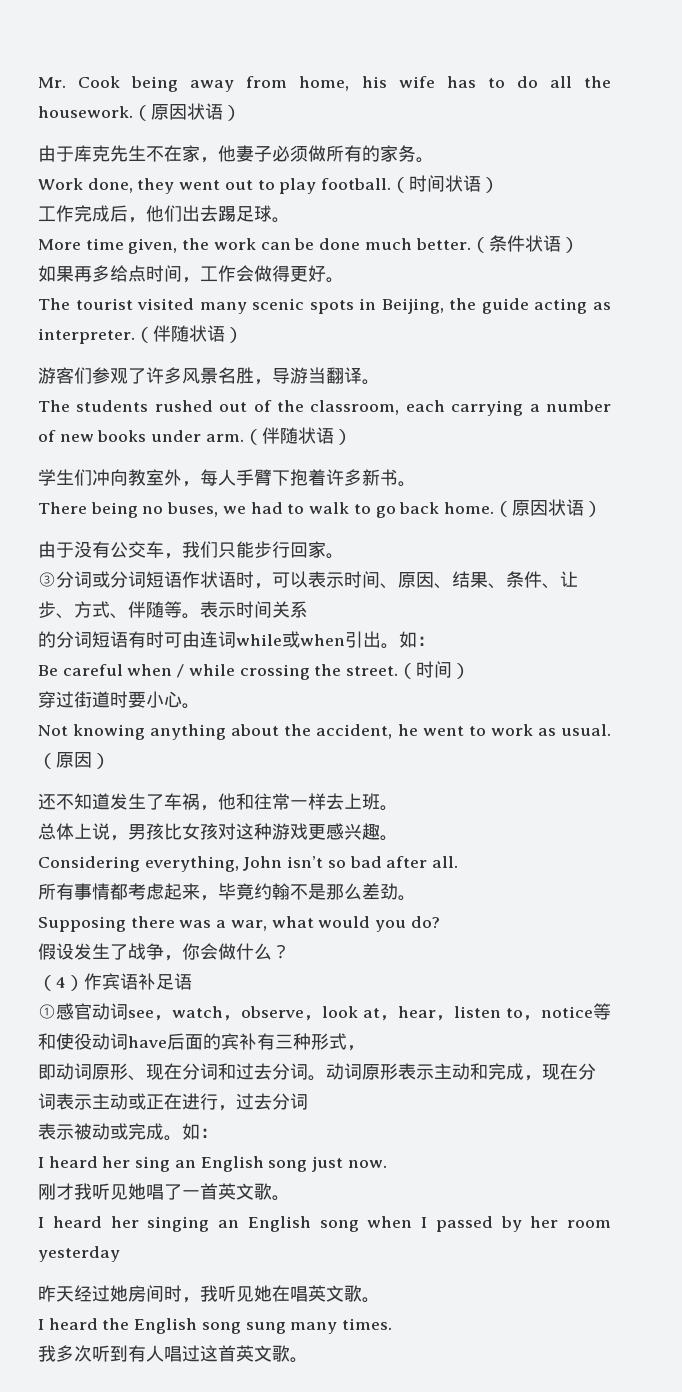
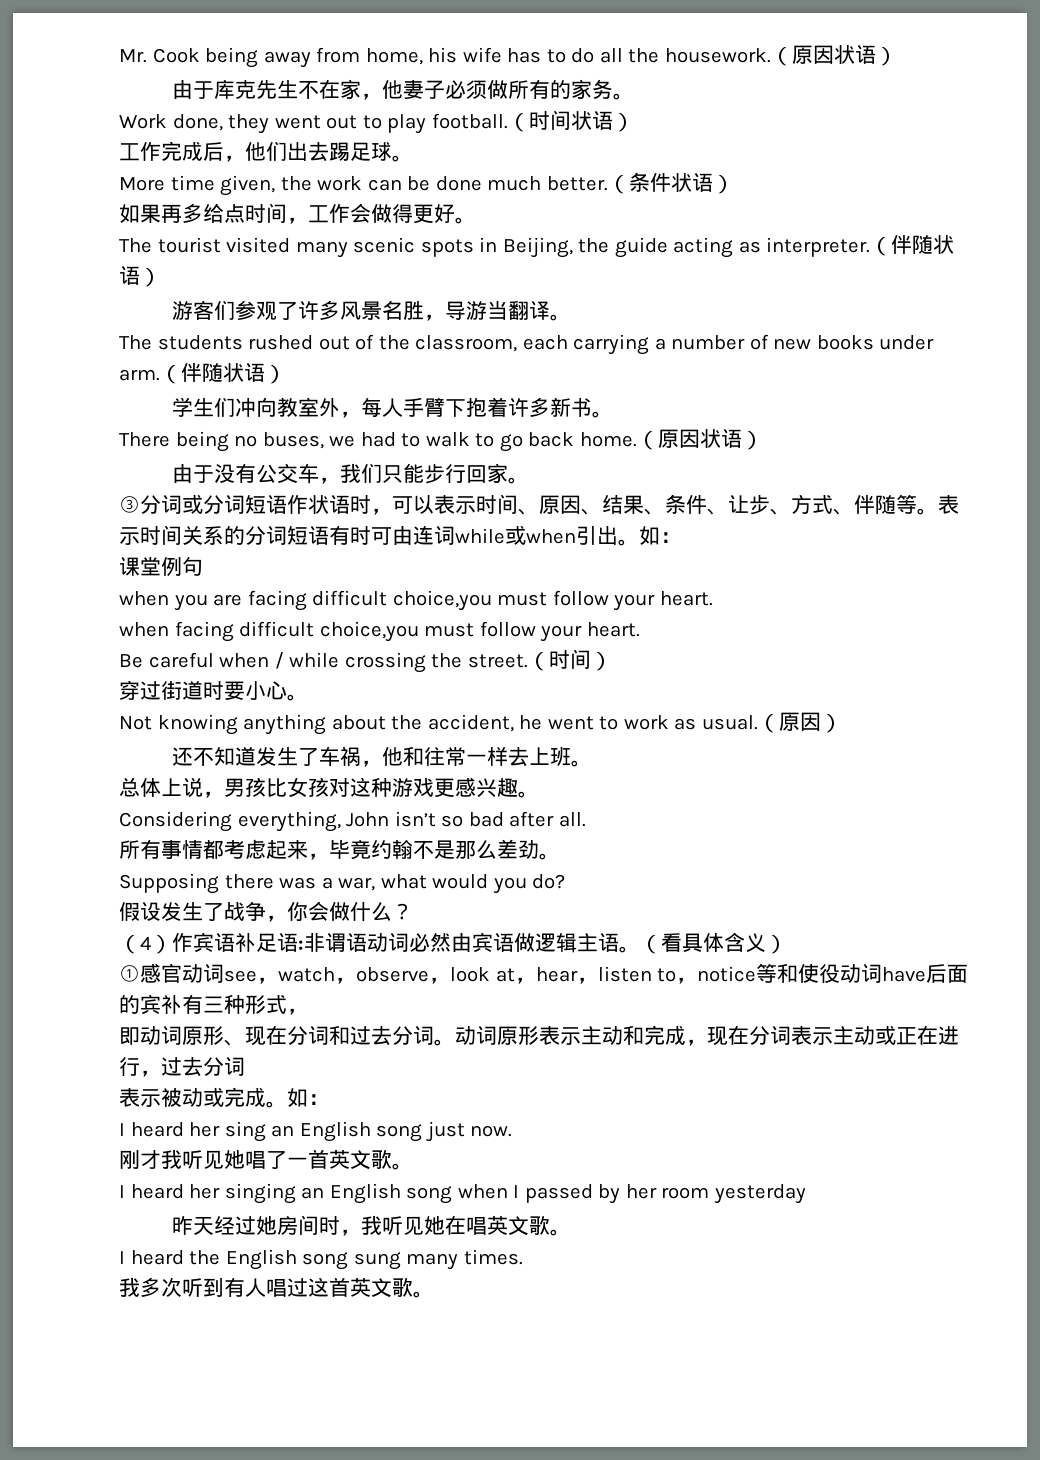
- 表示时间关系
- 的分词短语有时可由连词while或when引出。
+ 表示时间关系的分词短语有时可由连词while或when引出。
+ 课堂例句
+ when you are facing difficult choice,you must follow your heart.
+ when facing difficult choice,you must follow your heart.
- （4）作宾语补足语
+ （4）作宾语补足语:非谓语动词必然由宾语做逻辑主语。（看具体含义）

